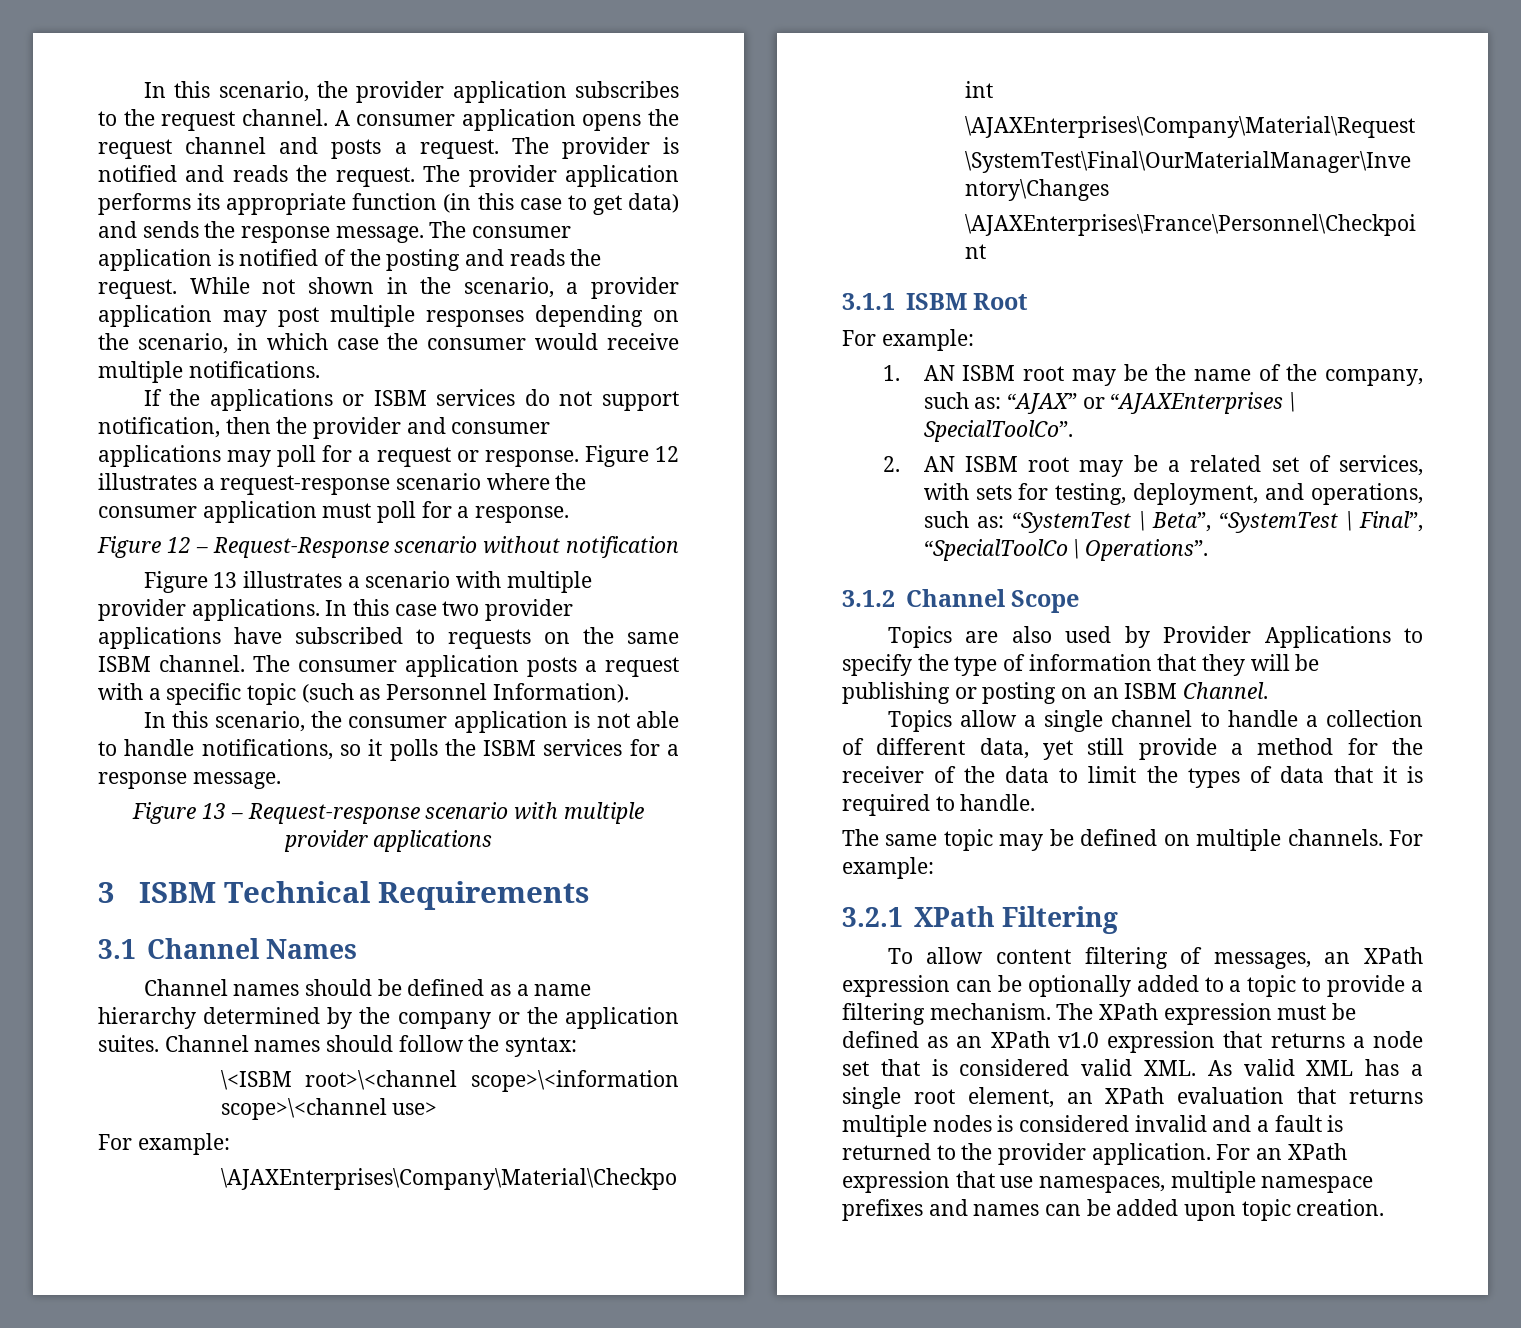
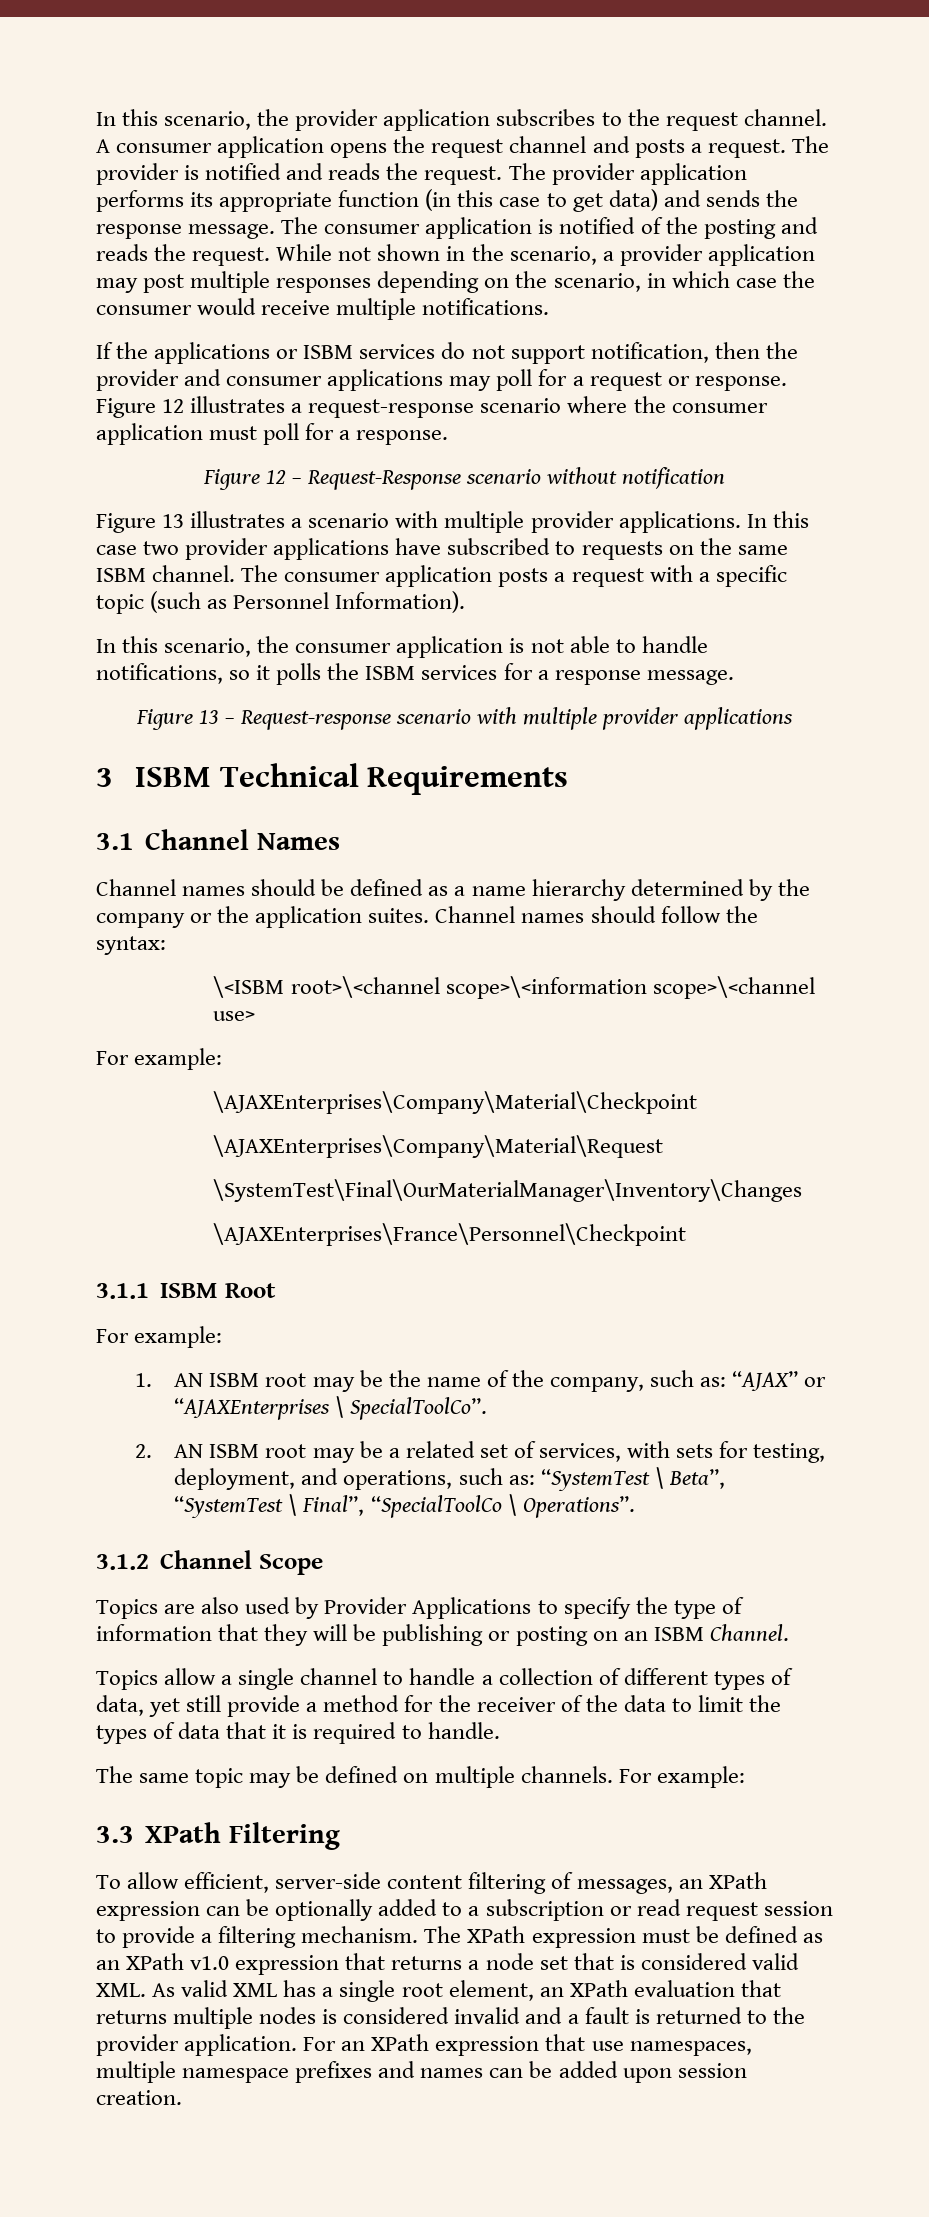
- Topics allow a single channel to handle a collection of different data, yet still provide a method for the receiver of the data to limit the types of data that it is required to handle.
+ Topics allow a single channel to handle a collection of different types of data, yet still provide a method for the receiver of the data to limit the types of data that it is required to handle.
- 3.2.1 XPath Filtering
+ 3.3 XPath Filtering
- To allow content filtering of messages, an XPath expression can be optionally added to a topic to provide a filtering mechanism.
+ To allow efficient, server-side content filtering of messages, an XPath expression can be optionally added to a subscription or read request session to provide a filtering mechanism.
- For an XPath expression that use namespaces, multiple namespace prefixes and names can be added upon topic creation.
+ For an XPath expression that use namespaces, multiple namespace prefixes and names can be added upon session creation.

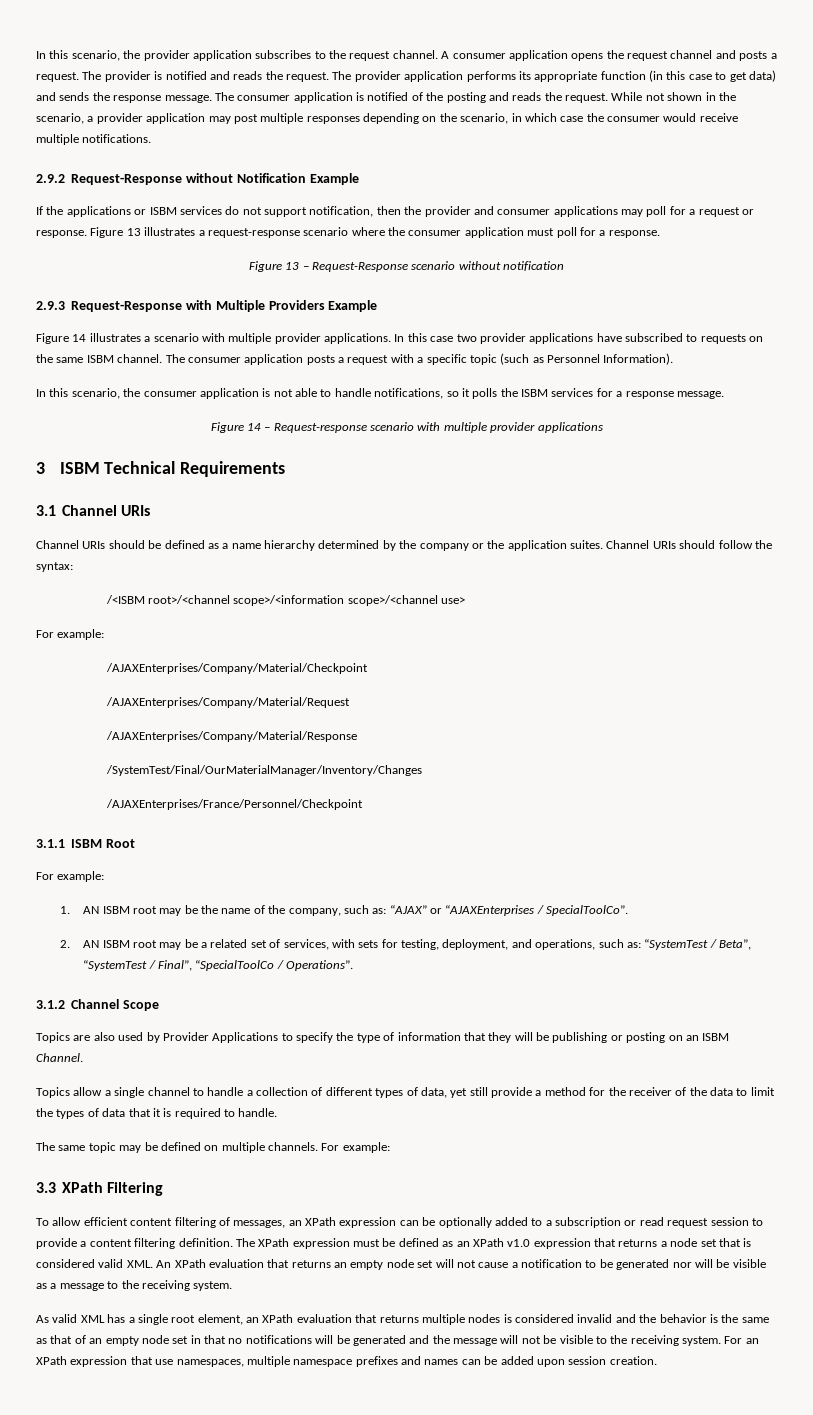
+ 2.9.2 Request-Response without Notification Example
- Figure 12 illustrates a request-response scenario where the consumer application must poll for a response.
+ Figure 13 illustrates a request-response scenario where the consumer application must poll for a response.
- Figure 12 – Request-Response scenario without notification
+ Figure 13 – Request-Response scenario without notification
- Figure 13 illustrates a scenario with multiple provider applications.
+ 2.9.3 Request-Response with Multiple Providers Example
+ Figure 14 illustrates a scenario with multiple provider applications.
- Figure 13 – Request-response scenario with multiple provider applications
+ Figure 14 – Request-response scenario with multiple provider applications
- 3.1 Channel Names
- Channel names should be defined as a name hierarchy determined by the company or the application suites.
+ 3.1 Channel URIs
+ Channel URIs should be defined as a name hierarchy determined by the company or the application suites.
- Channel names should follow the syntax:
+ Channel URIs should follow the syntax:
- \<ISBM root>\<channel scope>\<information scope>\<channel use>
+ /<ISBM root>/<channel scope>/<information scope>/<channel use>
- \AJAXEnterprises\Company\Material\Checkpoint
- \AJAXEnterprises\Company\Material\Request
- \SystemTest\Final\OurMaterialManager\Inventory\Changes
- \AJAXEnterprises\France\Personnel\Checkpoint
+ /AJAXEnterprises/Company/Material/Checkpoint
+ /AJAXEnterprises/Company/Material/Request
+ /AJAXEnterprises/Company/Material/Response
+ /SystemTest/Final/OurMaterialManager/Inventory/Changes
+ /AJAXEnterprises/France/Personnel/Checkpoint
- 1. AN ISBM root may be the name of the company, such as: “AJAX” or “AJAXEnterprises \ SpecialToolCo”.
+ 1. AN ISBM root may be the name of the company, such as: “AJAX” or “AJAXEnterprises / SpecialToolCo”.
- 2. AN ISBM root may be a related set of services, with sets for testing, deployment, and operations, such as: “SystemTest \ Beta”, “SystemTest \ Final”, “SpecialToolCo \ Operations”.
+ 2. AN ISBM root may be a related set of services, with sets for testing, deployment, and operations, such as: “SystemTest / Beta”, “SystemTest / Final”, “SpecialToolCo / Operations”.
- To allow efficient, server-side content filtering of messages, an XPath expression can be optionally added to a subscription or read request session to provide a filtering mechanism.
+ To allow efficient content filtering of messages, an XPath expression can be optionally added to a subscription or read request session to provide a content filtering definition.
- The XPath expression must be defined as an XPath v1.0 expression that returns a node set that is considered valid XML. As valid XML has a single root element, an XPath evaluation that returns multiple nodes is considered invalid and a fault is returned to the provider application.
+ The XPath expression must be defined as an XPath v1.0 expression that returns a node set that is considered valid XML. An XPath evaluation that returns an empty node set will not cause a notification to be generated nor will be visible as a message to the receiving system.
+ As valid XML has a single root element, an XPath evaluation that returns multiple nodes is considered invalid and the behavior is the same as that of an empty node set in that no notifications will be generated and the message will not be visible to the receiving system.

